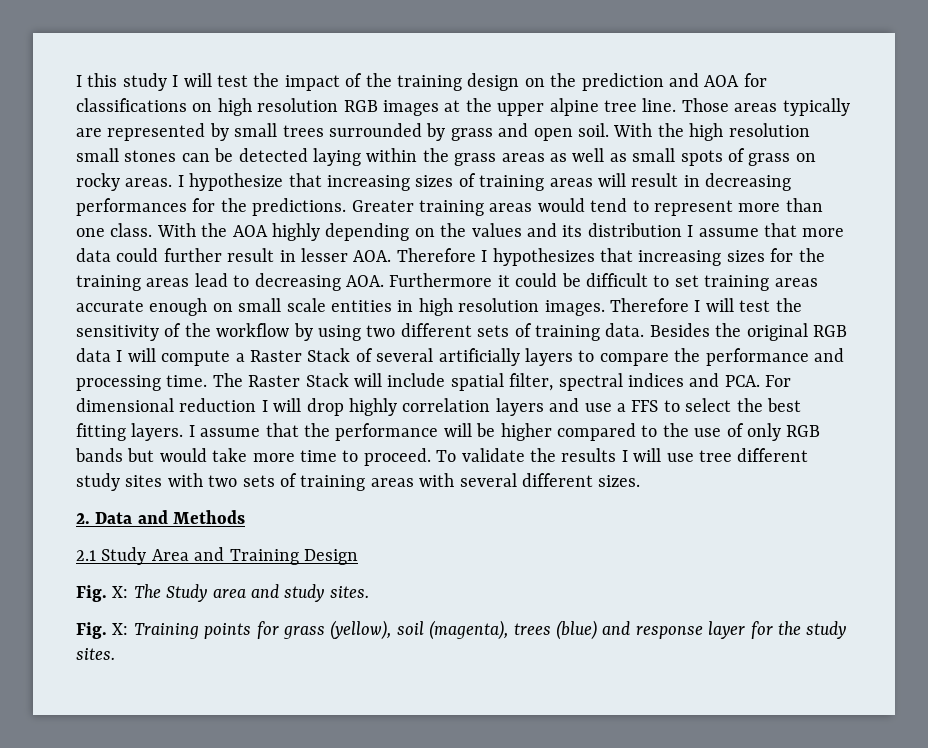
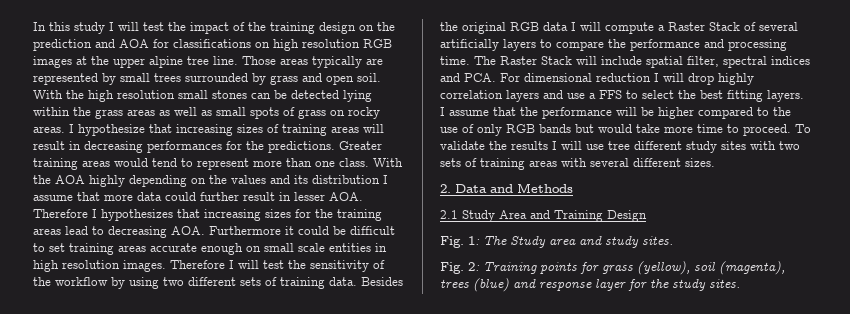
- I this study I will test the impact of the training design on the prediction and AOA for classifications on high resolution RGB images at the upper alpine tree line.
+ In this study I will test the impact of the training design on the prediction and AOA for classifications on high resolution RGB images at the upper alpine tree line.
- With the high resolution small stones can be detected laying within the grass areas as well as small spots of grass on rocky areas.
+ With the high resolution small stones can be detected lying within the grass areas as well as small spots of grass on rocky areas.
- Fig. X: The Study area and study sites.
+ Fig. 1: The Study area and study sites.
- Fig. X: Training points for grass (yellow), soil (magenta), trees (blue) and response layer for the study sites.
+ Fig. 2: Training points for grass (yellow), soil (magenta), trees (blue) and response layer for the study sites.

